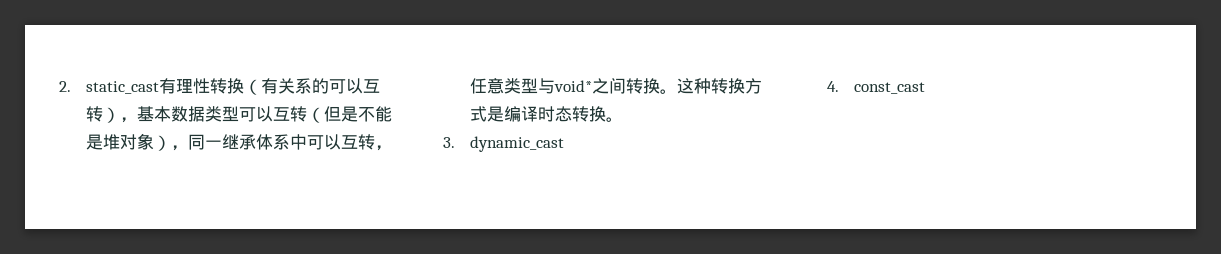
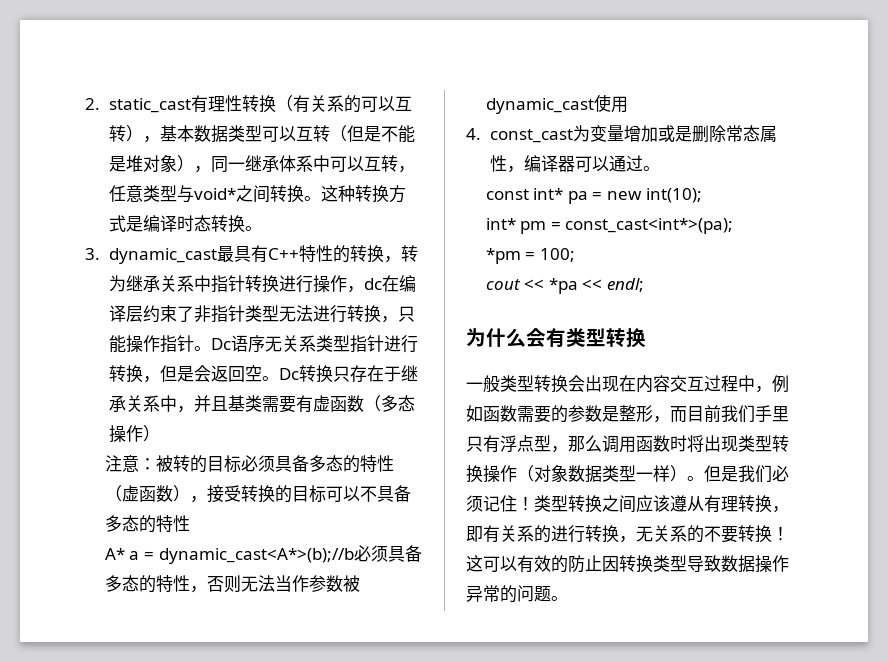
- 3. dynamic_cast
- 4. const_cast
+ 3. dynamic_cast最具有C++特性的转换，转为继承关系中指针转换进行操作，dc在编译层约束了非指针类型无法进行转换，只能操作指针。Dc语序无关系类型指针进行转换，但是会返回空。Dc转换只存在于继承关系中，并且基类需要有虚函数（多态操作）
+ 注意：被转的目标必须具备多态的特性（虚函数），接受转换的目标可以不具备多态的特性
+ A* a = dynamic_cast<A*>(b);//b必须具备多态的特性，否则无法当作参数被dynamic_cast使用
+ 4. const_cast为变量增加或是删除常态属性，编译器可以通过。
+ const int* pa = new int(10);
+ int* pm = const_cast<int*>(pa);
+ *pm = 100;
+ cout << *pa << endl;
+ 为什么会有类型转换
+ 一般类型转换会出现在内容交互过程中，例如函数需要的参数是整形，而目前我们手里只有浮点型，那么调用函数时将出现类型转换操作（对象数据类型一样）。但是我们必须记住！类型转换之间应该遵从有理转换，即有关系的进行转换，无关系的不要转换！这可以有效的防止因转换类型导致数据操作异常的问题。

